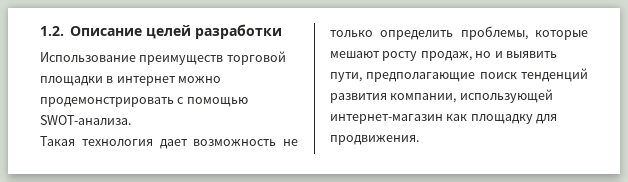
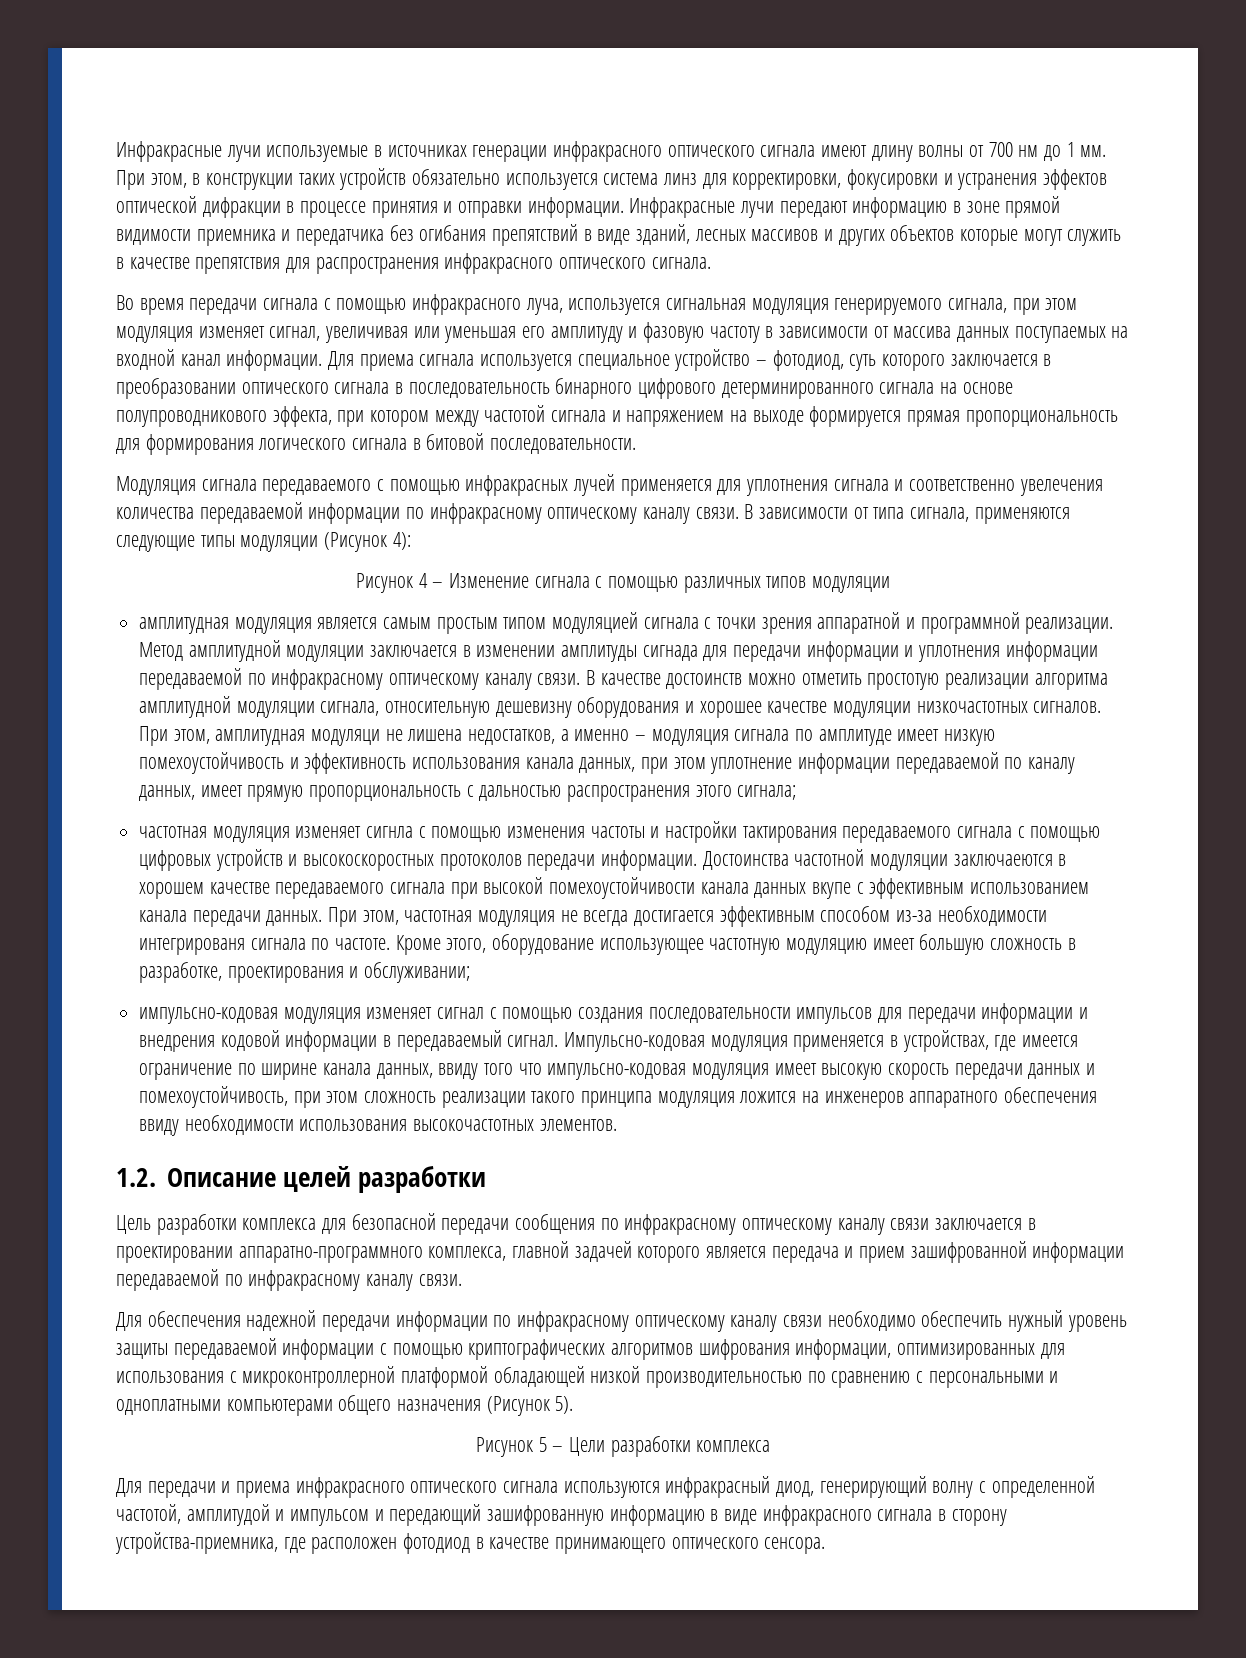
+ Инфракрасные лучи используемые в источниках генерации инфракрасного оптического сигнала имеют длину волны от 700 нм до 1 мм. При этом, в конструкции таких устройств обязательно используется система линз для корректировки, фокусировки и устранения эффектов оптической дифракции в процессе принятия и отправки информации. Инфракрасные лучи передают информацию в зоне прямой видимости приемника и передатчика без огибания препятствий в виде зданий, лесных массивов и других объектов которые могут служить в качестве препятствия для распространения инфракрасного оптического сигнала.
+ Во время передачи сигнала с помощью инфракрасного луча, используется сигнальная модуляция генерируемого сигнала, при этом модуляция изменяет сигнал, увеличивая или уменьшая его амплитуду и фазовую частоту в зависимости от массива данных поступаемых на входной канал информации. Для приема сигнала используется специальное устройство – фотодиод, суть которого заключается в преобразовании оптического сигнала в последовательность бинарного цифрового детерминированного сигнала на основе полупроводникового эффекта, при котором между частотой сигнала и напряжением на выходе формируется прямая пропорциональность для формирования логического сигнала в битовой последовательности.
+ Модуляция сигнала передаваемого с помощью инфракрасных лучей применяется для уплотнения сигнала и соответственно увелечения количества передаваемой информации по инфракрасному оптическому каналу связи. В зависимости от типа сигнала, применяются следующие типы модуляции (Рисунок 4):
+ Рисунок 4 – Изменение сигнала с помощью различных типов модуляции
+ амплитудная модуляция является самым простым типом модуляцией сигнала с точки зрения аппаратной и программной реализации. Метод амплитудной модуляции заключается в изменении амплитуды сигнада для передачи информации и уплотнения информации передаваемой по инфракрасному оптическому каналу связи. В качестве достоинств можно отметить простотую реализации алгоритма амплитудной модуляции сигнала, относительную дешевизну оборудования и хорошее качестве модуляции низкочастотных сигналов. При этом, амплитудная модуляци не лишена недостатков, а именно – модуляция сигнала по амплитуде имеет низкую помехоустойчивость и эффективность использования канала данных, при этом уплотнение информации передаваемой по каналу данных, имеет прямую пропорциональность с дальностью распространения этого сигнала;
+ частотная модуляция изменяет сигнла с помощью изменения частоты и настройки тактирования передаваемого сигнала с помощью цифровых устройств и высокоскоростных протоколов передачи информации. Достоинства частотной модуляции заключаеются в хорошем качестве передаваемого сигнала при высокой помехоустойчивости канала данных вкупе с эффективным использованием канала передачи данных. При этом, частотная модуляция не всегда достигается эффективным способом из-за необходимости интегрированя сигнала по частоте. Кроме этого, оборудование использующее частотную модуляцию имеет большую сложность в разработке, проектирования и обслуживании;
+ импульсно-кодовая модуляция изменяет сигнал с помощью создания последовательности импульсов для передачи информации и внедрения кодовой информации в передаваемый сигнал. Импульсно-кодовая модуляция применяется в устройствах, где имеется ограничение по ширине канала данных, ввиду того что импульсно-кодовая модуляция имеет высокую скорость передачи данных и помехоустойчивость, при этом сложность реализации такого принципа модуляция ложится на инженеров аппаратного обеспечения ввиду необходимости использования высокочастотных элементов.
  1.2. Описание целей разработки
- Использование преимуществ торговой площадки в интернет можно продемонстрировать с помощью SWOT-анализа.
- Такая технология дает возможность не только определить проблемы, которые мешают росту продаж, но и выявить пути, предполагающие поиск тенденций развития компании, использующей интернет-магазин как площадку для продвижения.
+ Цель разработки комплекса для безопасной передачи сообщения по инфракрасному оптическому каналу связи заключается в проектировании аппаратно-программного комплекса, главной задачей которого является передача и прием зашифрованной информации передаваемой по инфракрасному каналу связи.
+ Для обеспечения надежной передачи информации по инфракрасному оптическому каналу связи необходимо обеспечить нужный уровень защиты передаваемой информации с помощью криптографических алгоритмов шифрования информации, оптимизированных для использования с микроконтроллерной платформой обладающей низкой производительностью по сравнению с персональными и одноплатными компьютерами общего назначения (Рисунок 5).
+ Рисунок 5 – Цели разработки комплекса
+ Для передачи и приема инфракрасного оптического сигнала используются инфракрасный диод, генерирующий волну с определенной частотой, амплитудой и импульсом и передающий зашифрованную информацию в виде инфракрасного сигнала в сторону устройства-приемника, где расположен фотодиод в качестве принимающего оптического сенсора.

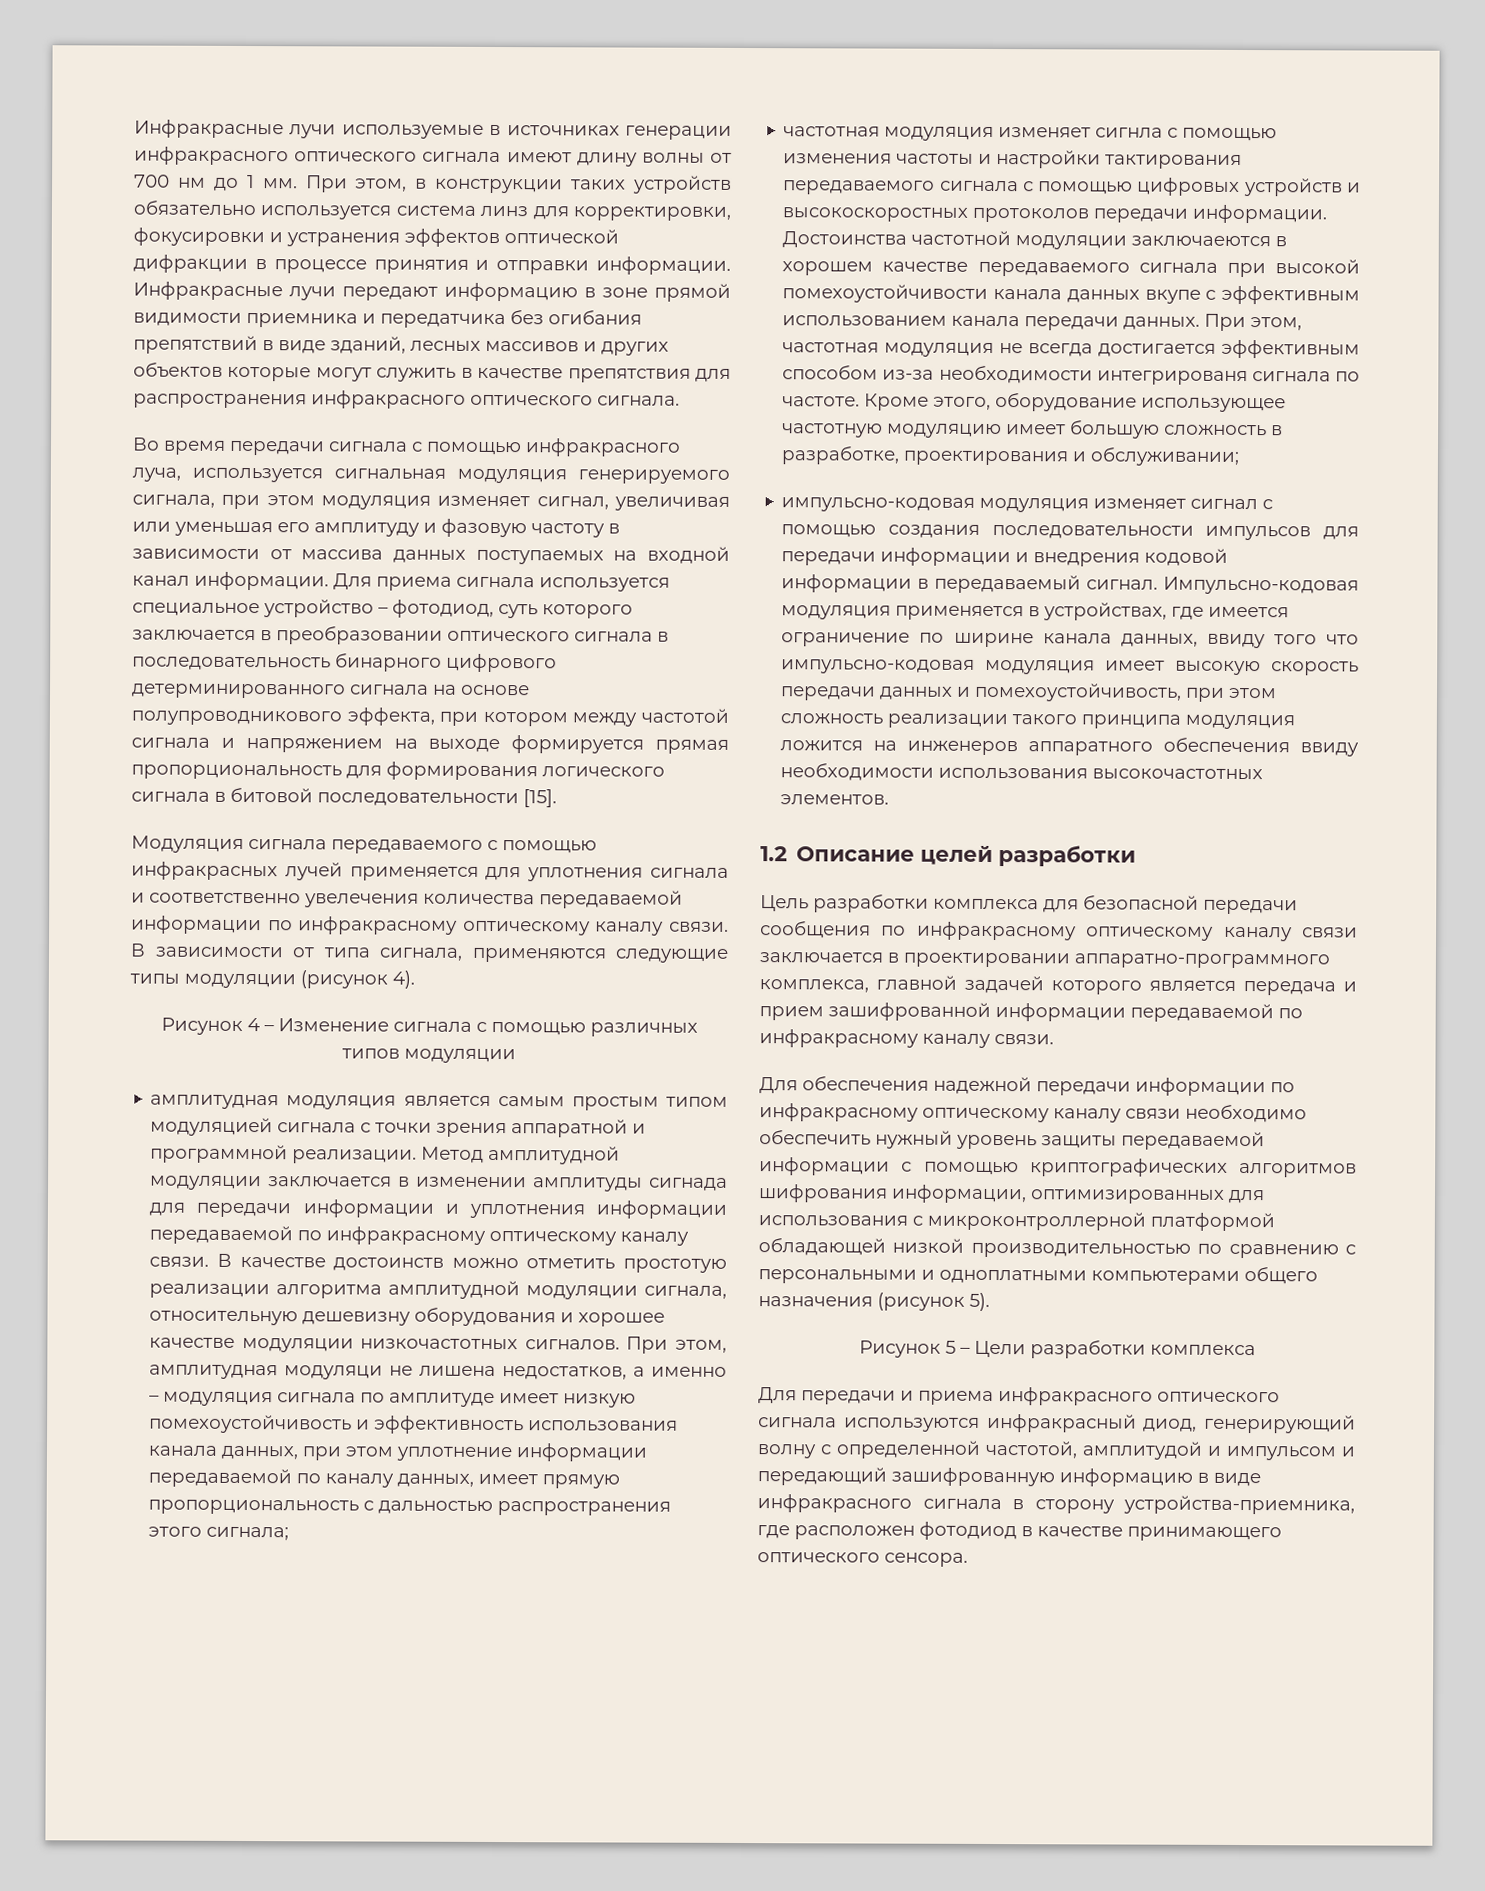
- Для приема сигнала используется специальное устройство – фотодиод, суть которого заключается в преобразовании оптического сигнала в последовательность бинарного цифрового детерминированного сигнала на основе полупроводникового эффекта, при котором между частотой сигнала и напряжением на выходе формируется прямая пропорциональность для формирования логического сигнала в битовой последовательности.
+ Для приема сигнала используется специальное устройство – фотодиод, суть которого заключается в преобразовании оптического сигнала в последовательность бинарного цифрового детерминированного сигнала на основе полупроводникового эффекта, при котором между частотой сигнала и напряжением на выходе формируется прямая пропорциональность для формирования логического сигнала в битовой последовательности [15].
- В зависимости от типа сигнала, применяются следующие типы модуляции (Рисунок 4):
+ В зависимости от типа сигнала, применяются следующие типы модуляции (рисунок 4).
- 1.2. Описание целей разработки
+ 1.2 Описание целей разработки
- Для обеспечения надежной передачи информации по инфракрасному оптическому каналу связи необходимо обеспечить нужный уровень защиты передаваемой информации с помощью криптографических алгоритмов шифрования информации, оптимизированных для использования с микроконтроллерной платформой обладающей низкой производительностью по сравнению с персональными и одноплатными компьютерами общего назначения (Рисунок 5).
+ Для обеспечения надежной передачи информации по инфракрасному оптическому каналу связи необходимо обеспечить нужный уровень защиты передаваемой информации с помощью криптографических алгоритмов шифрования информации, оптимизированных для использования с микроконтроллерной платформой обладающей низкой производительностью по сравнению с персональными и одноплатными компьютерами общего назначения (рисунок 5).

